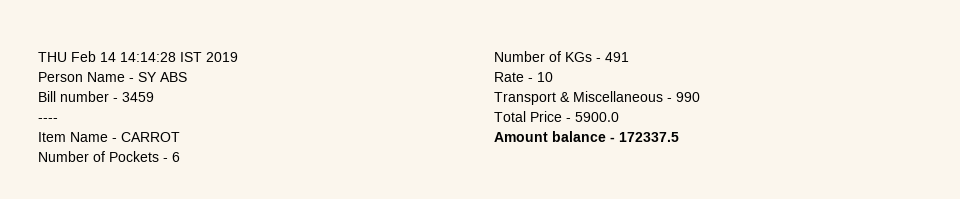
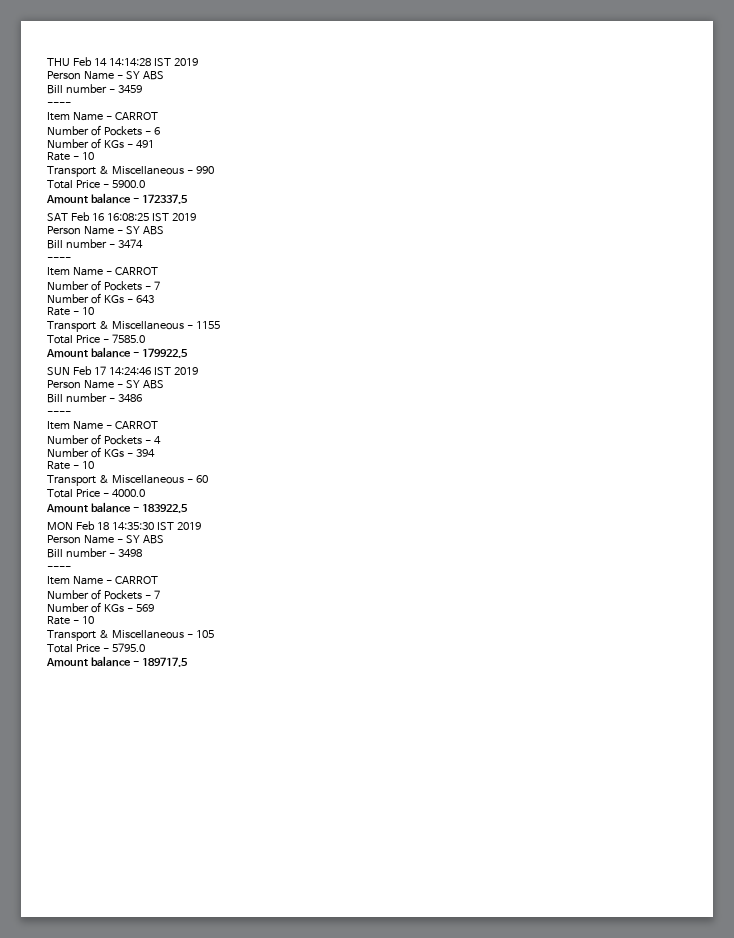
+ SAT Feb 16 16:08:25 IST 2019
+ Person Name - SY ABS
+ Bill number - 3474
+ ----
+ Item Name - CARROT
+ Number of Pockets - 7
+ Number of KGs - 643
+ Rate - 10
+ Transport & Miscellaneous - 1155
+ Total Price - 7585.0
+ Amount balance - 179922.5
+ SUN Feb 17 14:24:46 IST 2019
+ Person Name - SY ABS
+ Bill number - 3486
+ ----
+ Item Name - CARROT
+ Number of Pockets - 4
+ Number of KGs - 394
+ Rate - 10
+ Transport & Miscellaneous - 60
+ Total Price - 4000.0
+ Amount balance - 183922.5
+ MON Feb 18 14:35:30 IST 2019
+ Person Name - SY ABS
+ Bill number - 3498
+ ----
+ Item Name - CARROT
+ Number of Pockets - 7
+ Number of KGs - 569
+ Rate - 10
+ Transport & Miscellaneous - 105
+ Total Price - 5795.0
+ Amount balance - 189717.5

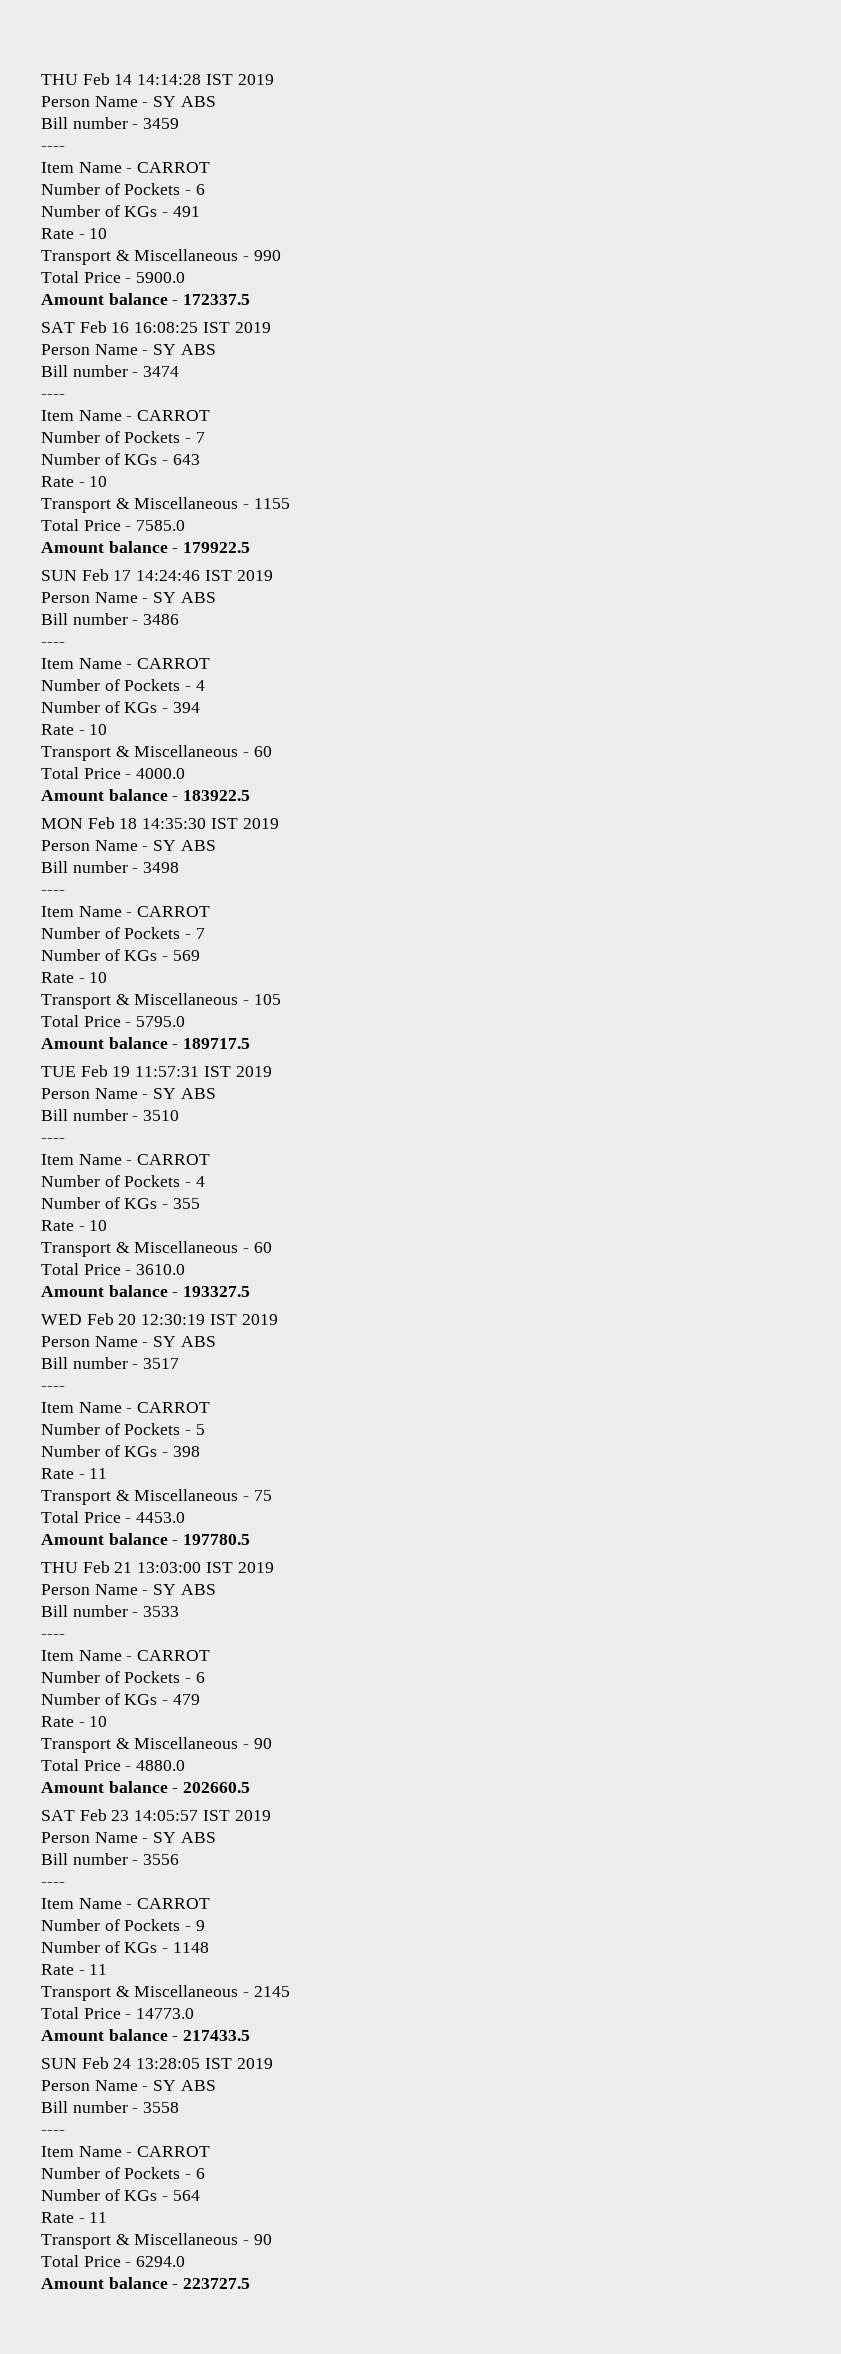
+ TUE Feb 19 11:57:31 IST 2019
+ Person Name - SY ABS
+ Bill number - 3510
+ ----
+ Item Name - CARROT
+ Number of Pockets - 4
+ Number of KGs - 355
+ Rate - 10
+ Transport & Miscellaneous - 60
+ Total Price - 3610.0
+ Amount balance - 193327.5
+ WED Feb 20 12:30:19 IST 2019
+ Person Name - SY ABS
+ Bill number - 3517
+ ----
+ Item Name - CARROT
+ Number of Pockets - 5
+ Number of KGs - 398
+ Rate - 11
+ Transport & Miscellaneous - 75
+ Total Price - 4453.0
+ Amount balance - 197780.5
+ THU Feb 21 13:03:00 IST 2019
+ Person Name - SY ABS
+ Bill number - 3533
+ ----
+ Item Name - CARROT
+ Number of Pockets - 6
+ Number of KGs - 479
+ Rate - 10
+ Transport & Miscellaneous - 90
+ Total Price - 4880.0
+ Amount balance - 202660.5
+ SAT Feb 23 14:05:57 IST 2019
+ Person Name - SY ABS
+ Bill number - 3556
+ ----
+ Item Name - CARROT
+ Number of Pockets - 9
+ Number of KGs - 1148
+ Rate - 11
+ Transport & Miscellaneous - 2145
+ Total Price - 14773.0
+ Amount balance - 217433.5
+ SUN Feb 24 13:28:05 IST 2019
+ Person Name - SY ABS
+ Bill number - 3558
+ ----
+ Item Name - CARROT
+ Number of Pockets - 6
+ Number of KGs - 564
+ Rate - 11
+ Transport & Miscellaneous - 90
+ Total Price - 6294.0
+ Amount balance - 223727.5

